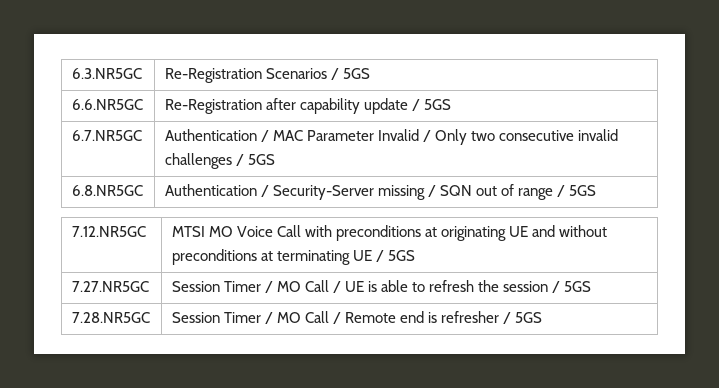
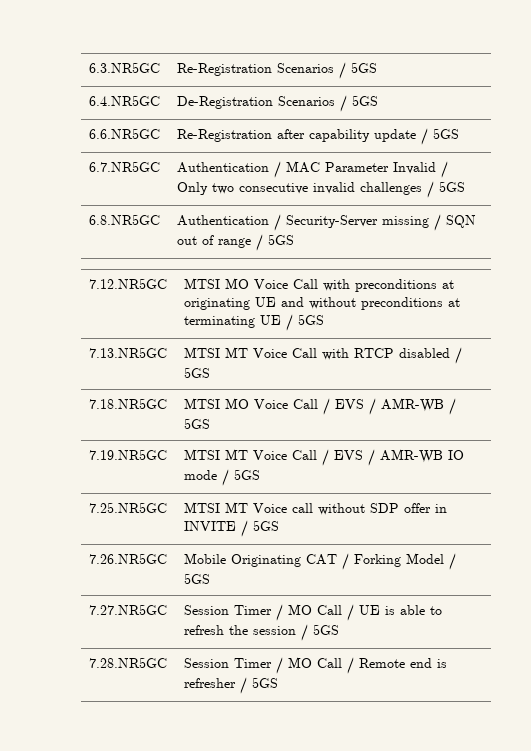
+ 6.4.NR5GC | De-Registration Scenarios / 5GS
+ 7.13.NR5GC | MTSI MT Voice Call with RTCP disabled / 5GS
+ 7.18.NR5GC | MTSI MO Voice Call / EVS / AMR-WB / 5GS
+ 7.19.NR5GC | MTSI MT Voice Call / EVS / AMR-WB IO mode / 5GS
+ 7.25.NR5GC | MTSI MT Voice call without SDP offer in INVITE / 5GS
+ 7.26.NR5GC | Mobile Originating CAT / Forking Model / 5GS

